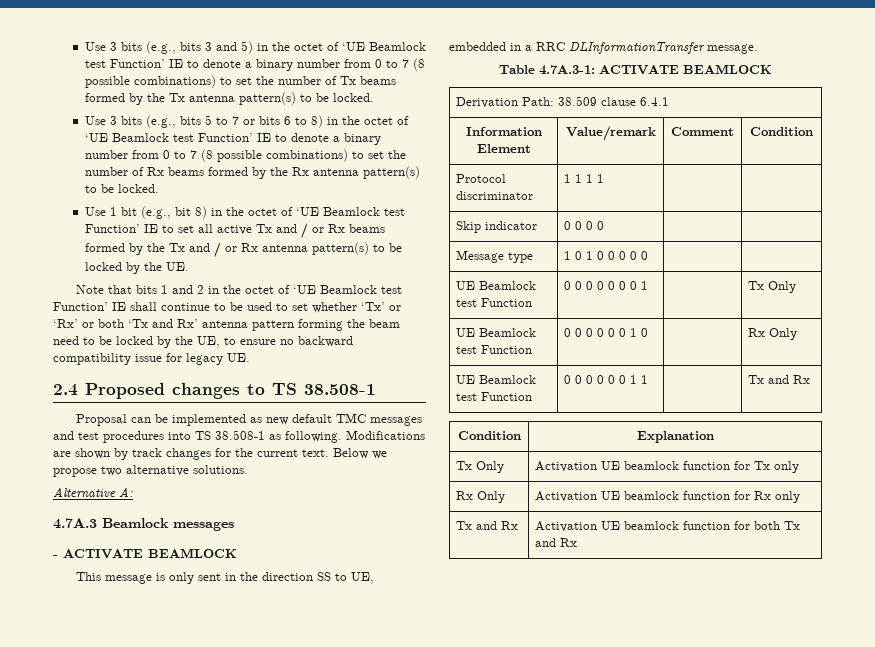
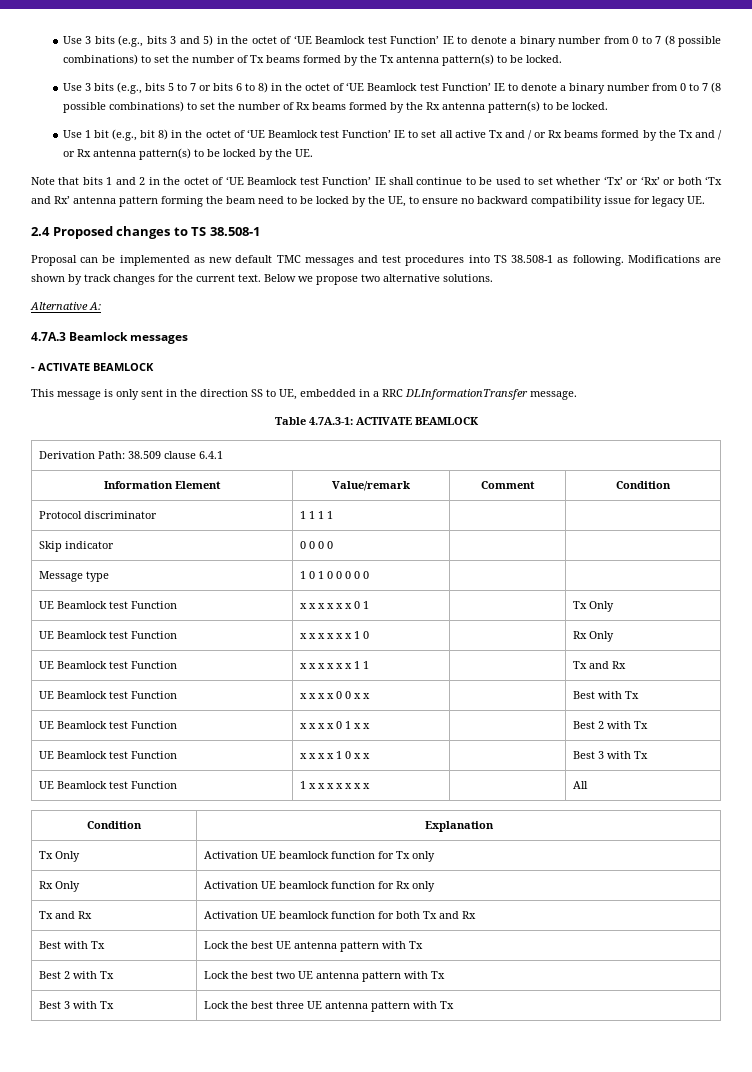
- UE Beamlock test Function | 0 0 0 0 0 0 0 1 | | Tx Only
+ UE Beamlock test Function | x x x x x x 0 1 | | Tx Only
- UE Beamlock test Function | 0 0 0 0 0 0 1 0 | | Rx Only
+ UE Beamlock test Function | x x x x x x 1 0 | | Rx Only
- UE Beamlock test Function | 0 0 0 0 0 0 1 1 | | Tx and Rx
+ UE Beamlock test Function | x x x x x x 1 1 | | Tx and Rx
+ UE Beamlock test Function | x x x x 0 0 x x | | Best with Tx
+ UE Beamlock test Function | x x x x 0 1 x x | | Best 2 with Tx
+ UE Beamlock test Function | x x x x 1 0 x x | | Best 3 with Tx
+ UE Beamlock test Function | 1 x x x x x x x | | All
+ Best with Tx | Lock the best UE antenna pattern with Tx
+ Best 2 with Tx | Lock the best two UE antenna pattern with Tx
+ Best 3 with Tx | Lock the best three UE antenna pattern with Tx

